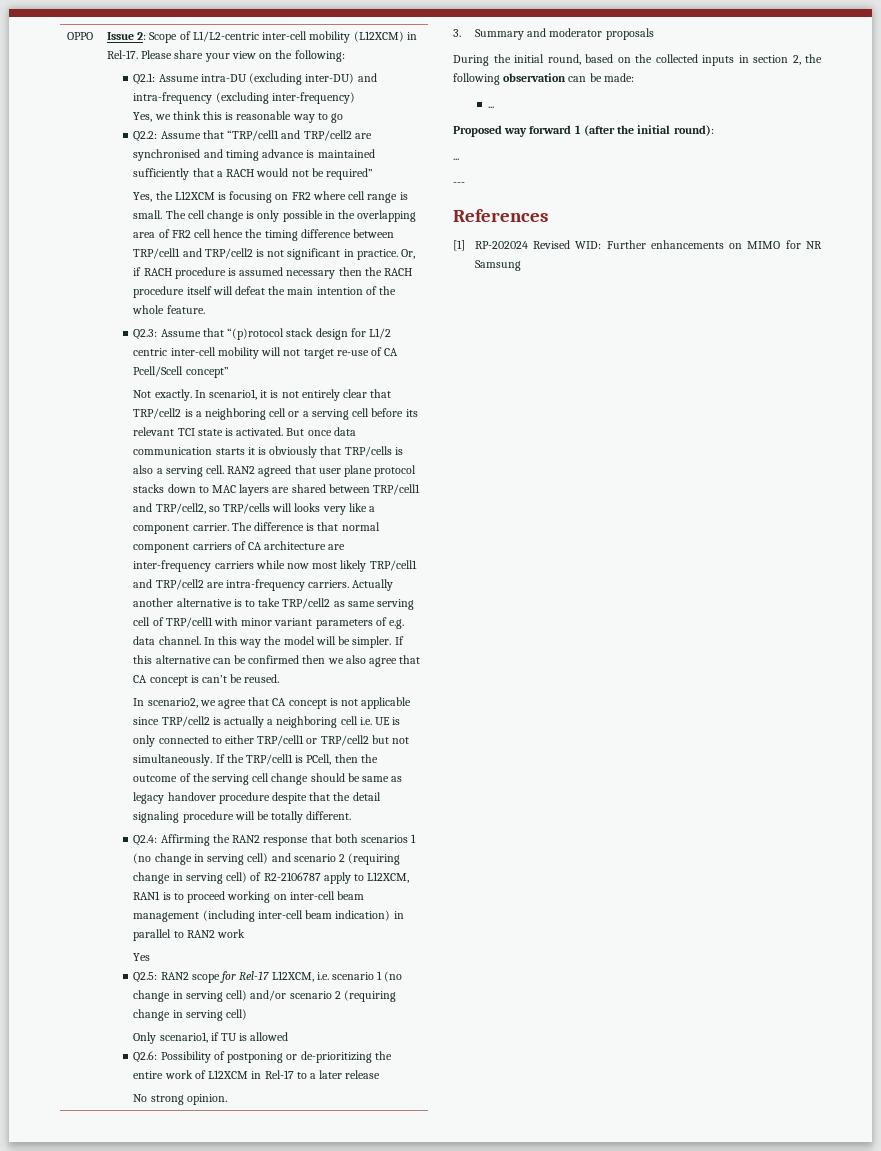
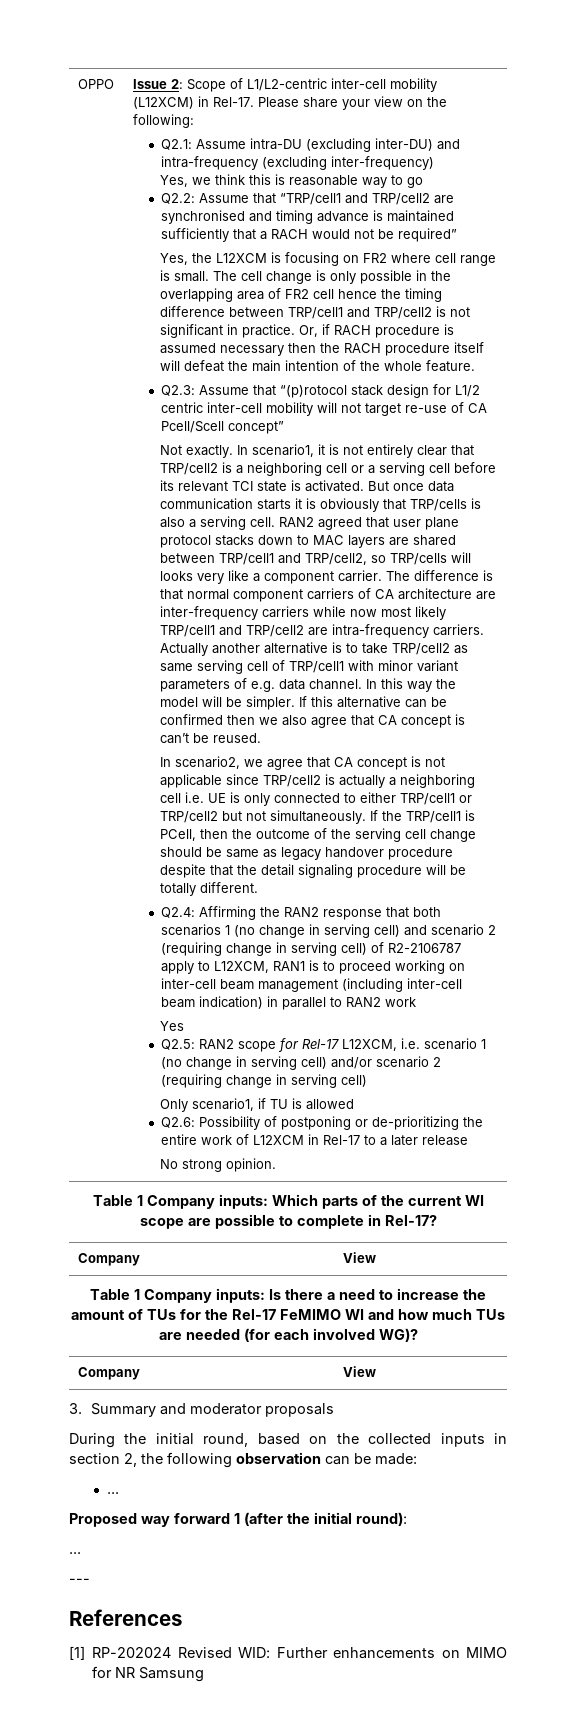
+ Table 1 Company inputs: Which parts of the current WI scope are possible to complete in Rel-17?
+ Company | View
+ Table 1 Company inputs: Is there a need to increase the amount of TUs for the Rel-17 FeMIMO WI and how much TUs are needed (for each involved WG)?
+ Company | View

